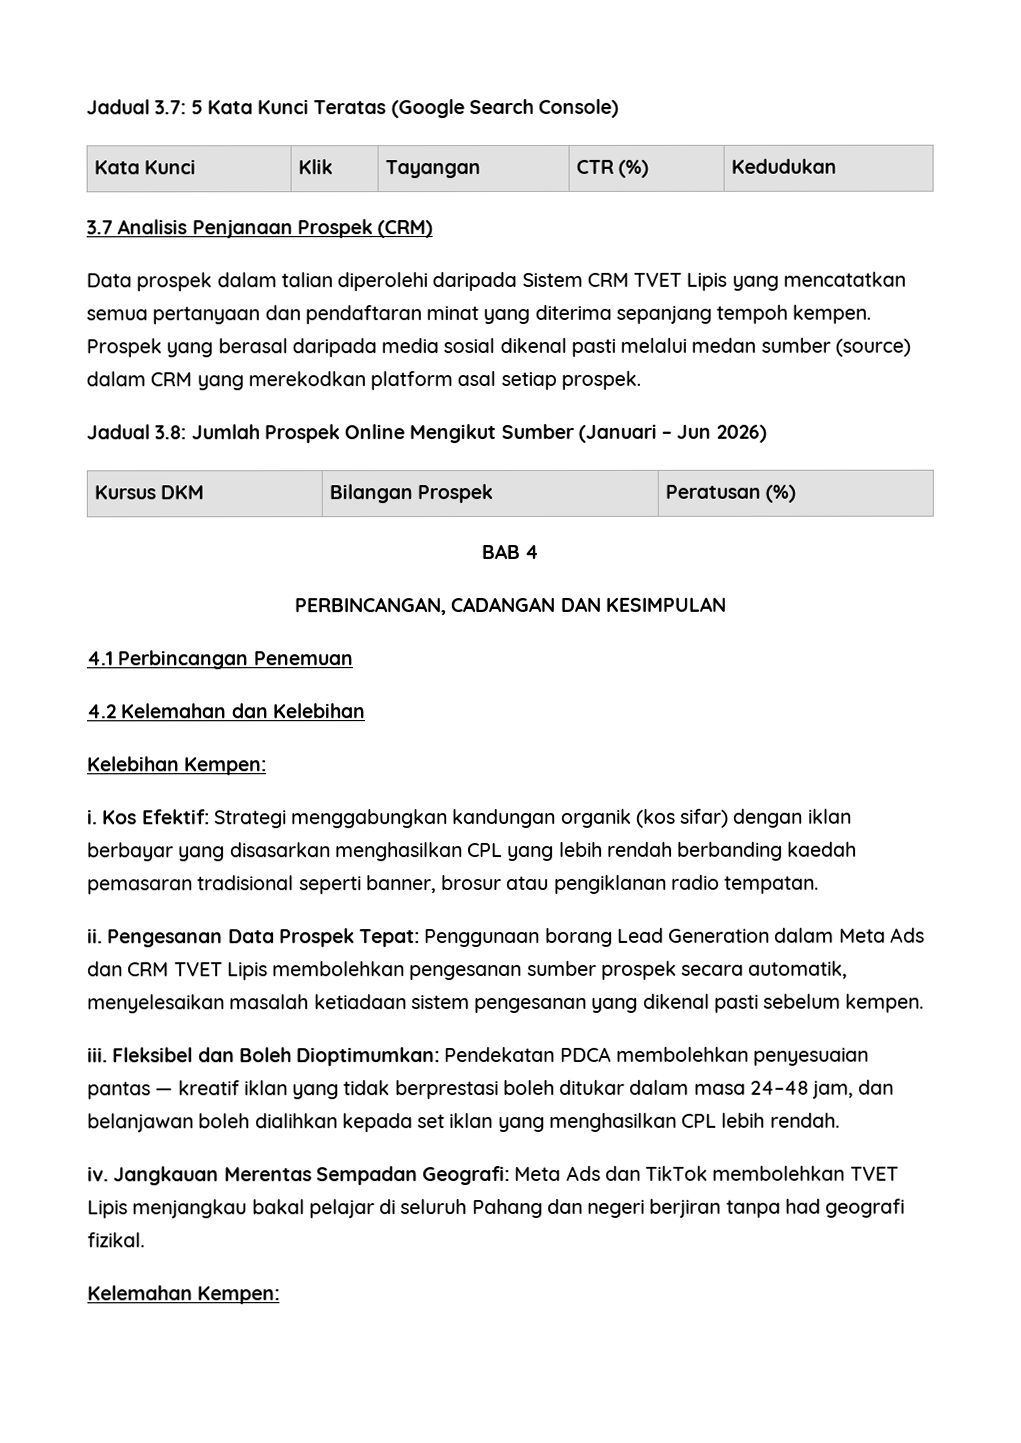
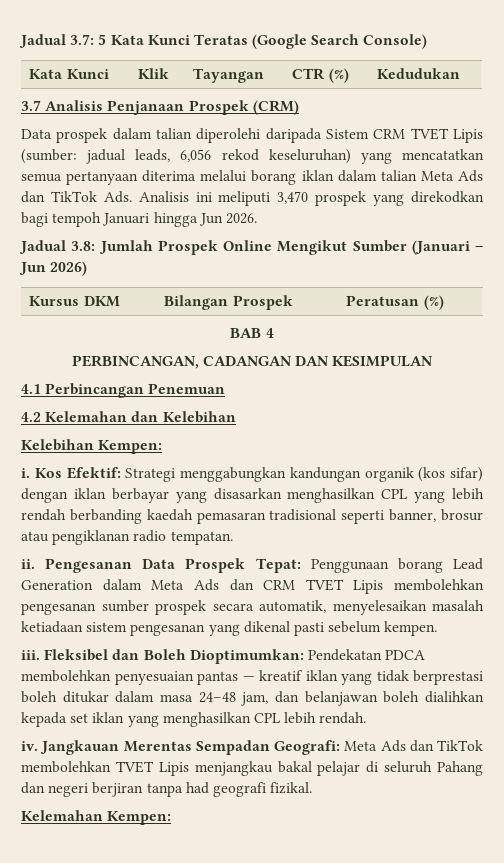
- Data prospek dalam talian diperolehi daripada Sistem CRM TVET Lipis yang mencatatkan semua pertanyaan dan pendaftaran minat yang diterima sepanjang tempoh kempen. Prospek yang berasal daripada media sosial dikenal pasti melalui medan sumber (source) dalam CRM yang merekodkan platform asal setiap prospek.
+ Data prospek dalam talian diperolehi daripada Sistem CRM TVET Lipis (sumber: jadual leads, 6,056 rekod keseluruhan) yang mencatatkan semua pertanyaan diterima melalui borang iklan dalam talian Meta Ads dan TikTok Ads. Analisis ini meliputi 3,470 prospek yang direkodkan bagi tempoh Januari hingga Jun 2026.

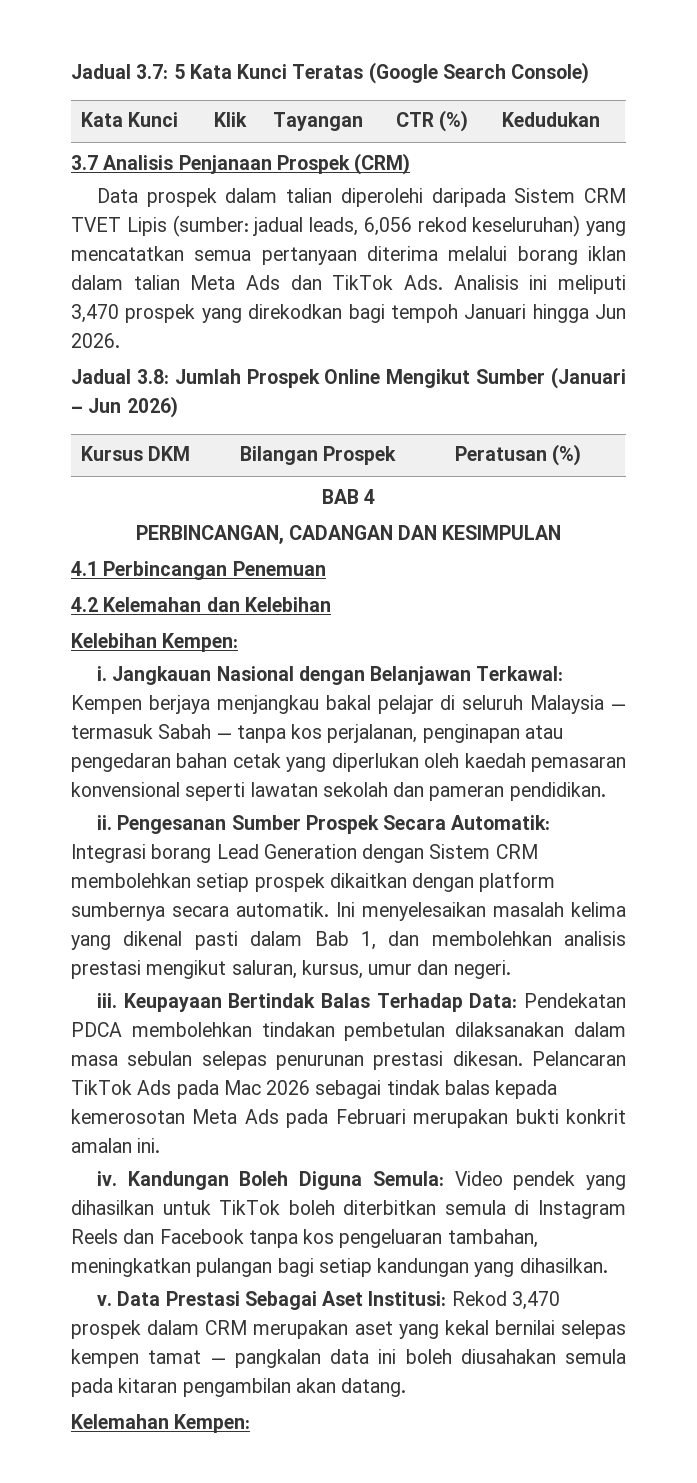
- Kos Efektif: Strategi menggabungkan kandungan organik (kos sifar) dengan iklan berbayar yang disasarkan menghasilkan CPL yang lebih rendah berbanding kaedah pemasaran tradisional seperti banner, brosur atau pengiklanan radio tempatan.
- ii. Pengesanan Data Prospek Tepat: Penggunaan borang Lead Generation dalam Meta Ads dan CRM TVET Lipis membolehkan pengesanan sumber prospek secara automatik, menyelesaikan masalah ketiadaan sistem pengesanan yang dikenal pasti sebelum kempen.
- iii. Fleksibel dan Boleh Dioptimumkan: Pendekatan PDCA membolehkan penyesuaian pantas — kreatif iklan yang tidak berprestasi boleh ditukar dalam masa 24–48 jam, dan belanjawan boleh dialihkan kepada set iklan yang menghasilkan CPL lebih rendah.
- iv. Jangkauan Merentas Sempadan Geografi: Meta Ads dan TikTok membolehkan TVET Lipis menjangkau bakal pelajar di seluruh Pahang dan negeri berjiran tanpa had geografi fizikal.
+ Jangkauan Nasional dengan Belanjawan Terkawal: Kempen berjaya menjangkau bakal pelajar di seluruh Malaysia — termasuk Sabah — tanpa kos perjalanan, penginapan atau pengedaran bahan cetak yang diperlukan oleh kaedah pemasaran konvensional seperti lawatan sekolah dan pameran pendidikan.
+ ii. Pengesanan Sumber Prospek Secara Automatik: Integrasi borang Lead Generation dengan Sistem CRM membolehkan setiap prospek dikaitkan dengan platform sumbernya secara automatik. Ini menyelesaikan masalah kelima yang dikenal pasti dalam Bab 1, dan membolehkan analisis prestasi mengikut saluran, kursus, umur dan negeri.
+ iii. Keupayaan Bertindak Balas Terhadap Data: Pendekatan PDCA membolehkan tindakan pembetulan dilaksanakan dalam masa sebulan selepas penurunan prestasi dikesan. Pelancaran TikTok Ads pada Mac 2026 sebagai tindak balas kepada kemerosotan Meta Ads pada Februari merupakan bukti konkrit amalan ini.
+ iv. Kandungan Boleh Diguna Semula: Video pendek yang dihasilkan untuk TikTok boleh diterbitkan semula di Instagram Reels dan Facebook tanpa kos pengeluaran tambahan, meningkatkan pulangan bagi setiap kandungan yang dihasilkan.
+ v. Data Prestasi Sebagai Aset Institusi: Rekod 3,470 prospek dalam CRM merupakan aset yang kekal bernilai selepas kempen tamat — pangkalan data ini boleh diusahakan semula pada kitaran pengambilan akan datang.

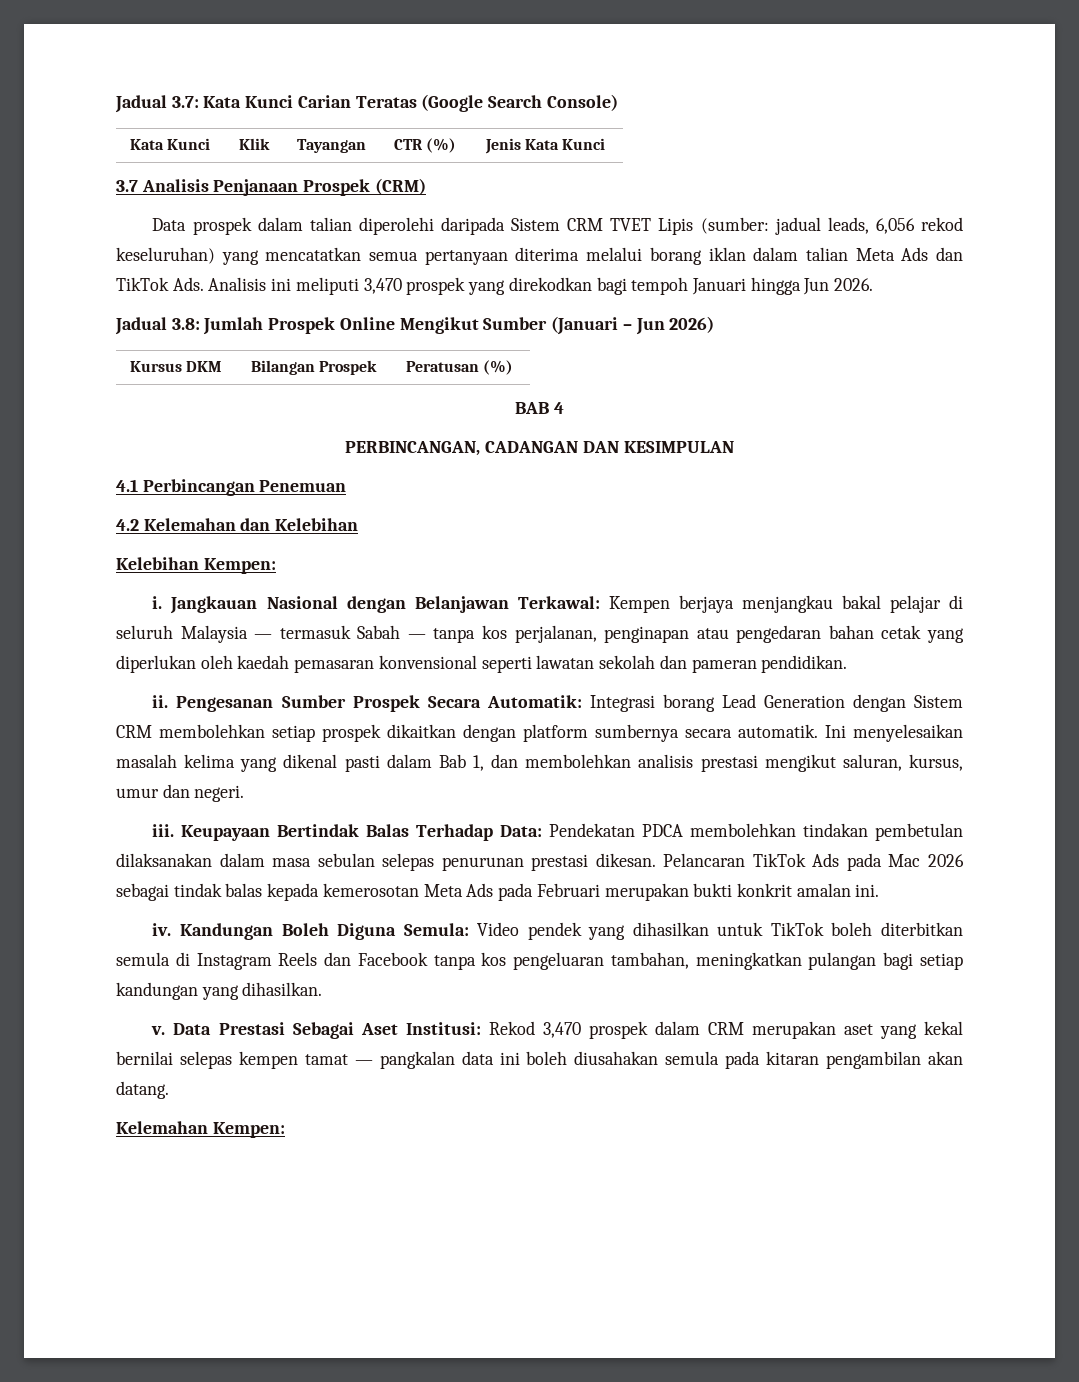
- Jadual 3.7: 5 Kata Kunci Teratas (Google Search Console)
+ Jadual 3.7: Kata Kunci Carian Teratas (Google Search Console)
- Kata Kunci | Klik | Tayangan | CTR (%) | Kedudukan
+ Kata Kunci | Klik | Tayangan | CTR (%) | Jenis Kata Kunci

